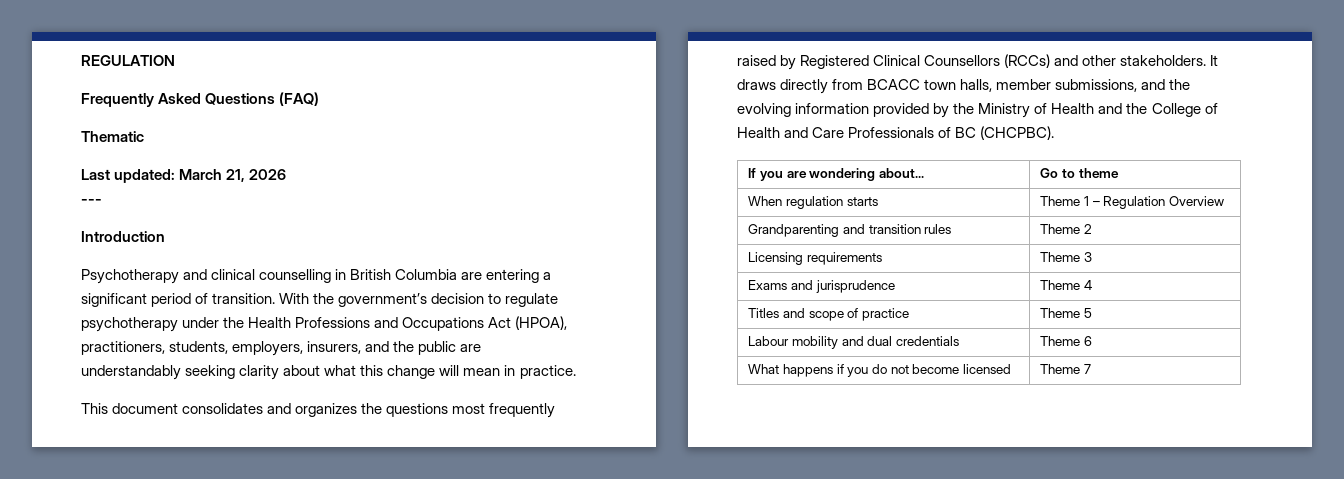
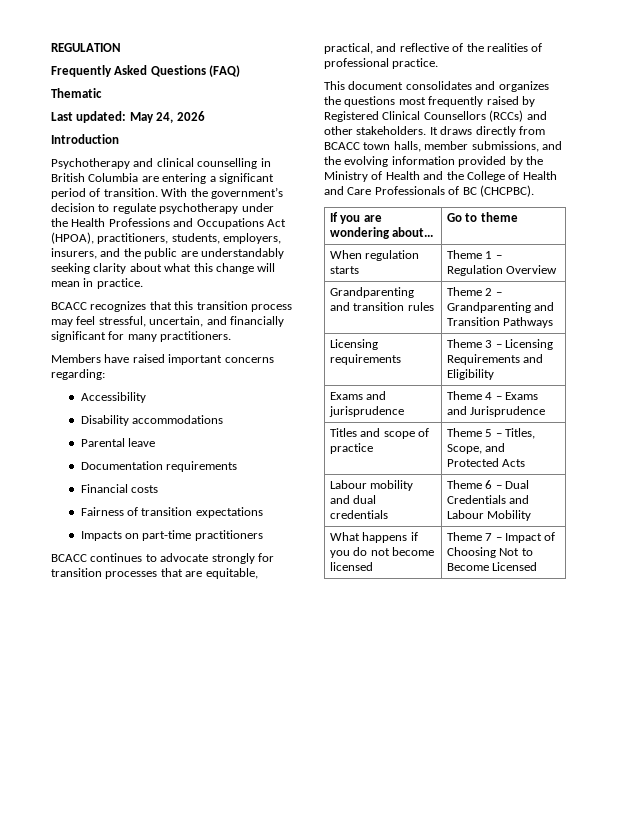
- Last updated: March 21, 2026
+ Last updated: May 24, 2026
- ---
+ BCACC recognizes that this transition process may feel stressful, uncertain, and financially significant for many practitioners.
+ Members have raised important concerns regarding:
+ Accessibility
+ Disability accommodations
+ Parental leave
+ Documentation requirements
+ Financial costs
+ Fairness of transition expectations
+ Impacts on part-time practitioners
+ BCACC continues to advocate strongly for transition processes that are equitable, practical, and reflective of the realities of professional practice.
- Grandparenting and transition rules | Theme 2
+ Grandparenting and transition rules | Theme 2 – Grandparenting and Transition Pathways
- Licensing requirements | Theme 3
+ Licensing requirements | Theme 3 – Licensing Requirements and Eligibility
- Exams and jurisprudence | Theme 4
+ Exams and jurisprudence | Theme 4 – Exams and Jurisprudence
- Titles and scope of practice | Theme 5
+ Titles and scope of practice | Theme 5 – Titles, Scope, and Protected Acts
- Labour mobility and dual credentials | Theme 6
+ Labour mobility and dual credentials | Theme 6 – Dual Credentials and Labour Mobility
- What happens if you do not become licensed | Theme 7
+ What happens if you do not become licensed | Theme 7 – Impact of Choosing Not to Become Licensed

